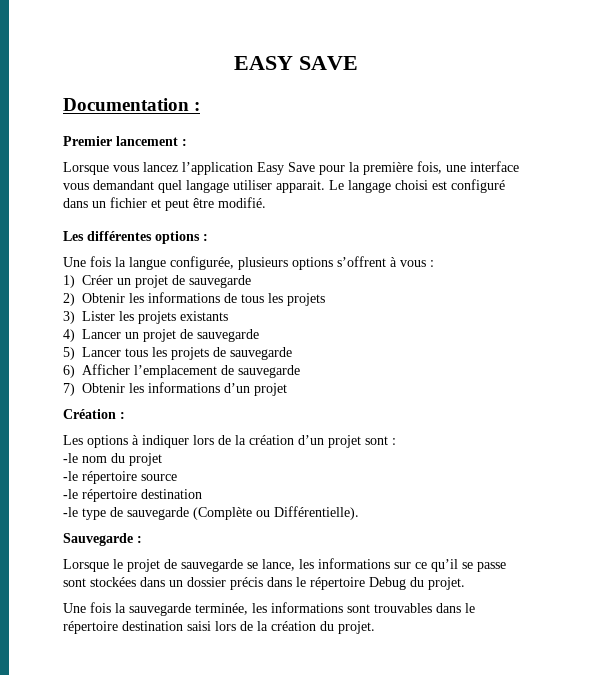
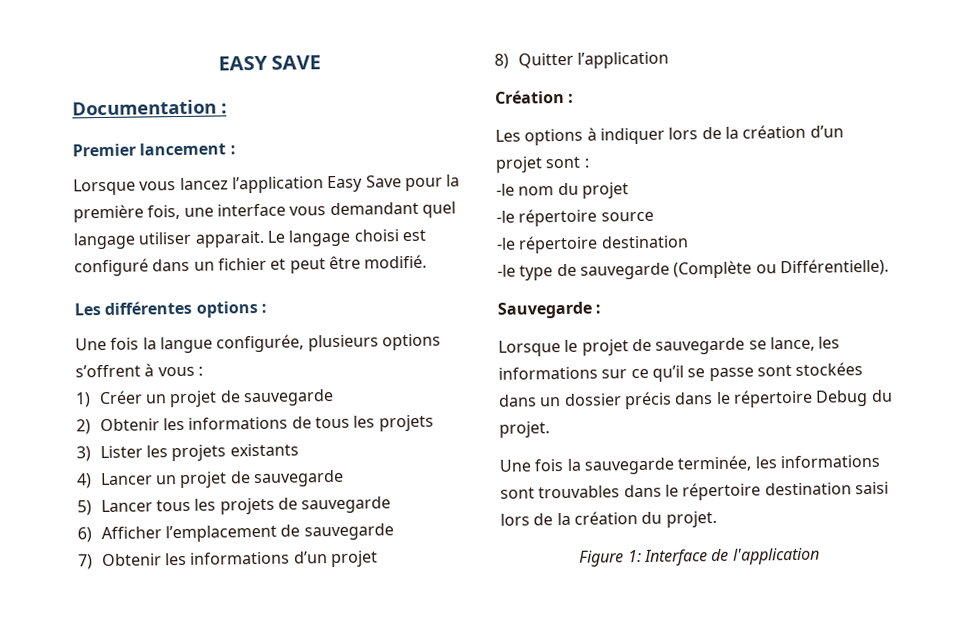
+ 8) Quitter l’application
+ Figure 1: Interface de l'application

